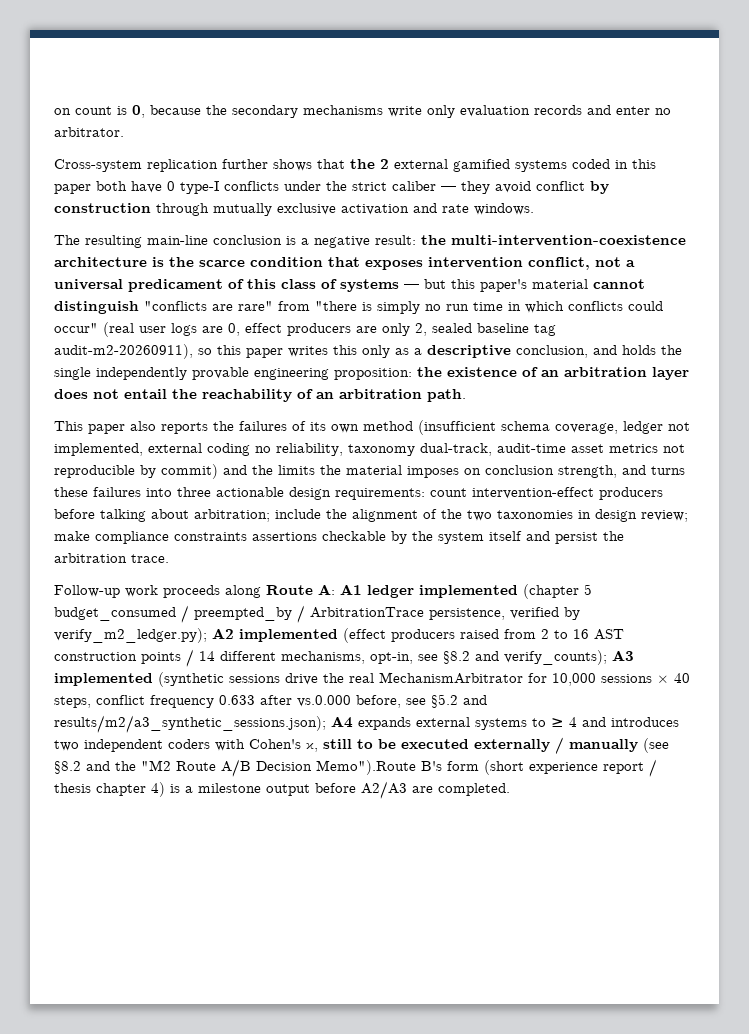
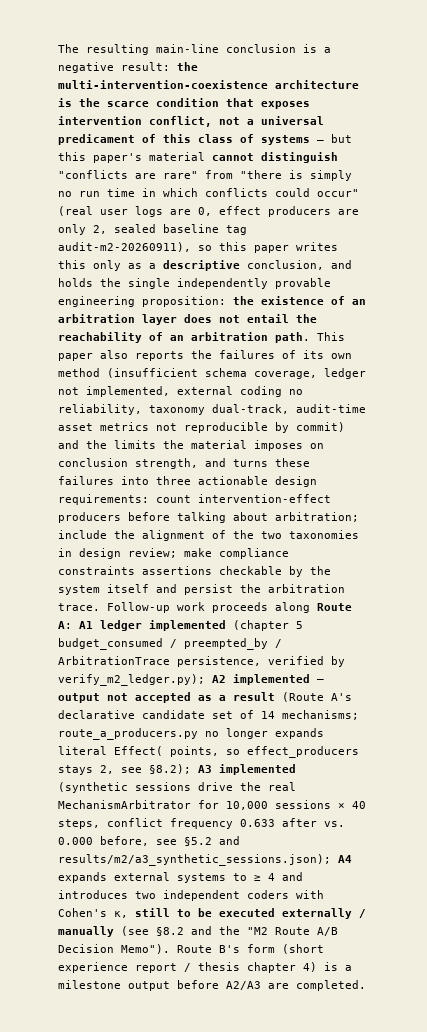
- on count is 0, because the secondary mechanisms write only evaluation records and enter no arbitrator.
- Cross-system replication further shows that the 2 external gamified systems coded in this paper both have 0 type-I conflicts under the strict caliber — they avoid conflict by construction through mutually exclusive activation and rate windows.
- the existence of an arbitration layer does not entail the reachability of an arbitration path.
- This paper also reports the failures of its own method (insufficient schema coverage, ledger not implemented, external coding no reliability, taxonomy dual-track, audit-time asset metrics not reproducible by commit) and the limits the material imposes on conclusion strength, and turns these failures into three actionable design requirements:
+ the existence of an arbitration layer does not entail the reachability of an arbitration path. This paper also reports the failures of its own method (insufficient schema coverage, ledger not implemented, external coding no reliability, taxonomy dual-track, audit-time asset metrics not reproducible by commit) and the limits the material imposes on conclusion strength, and turns these failures into three actionable design requirements:
- make compliance constraints assertions checkable by the system itself and persist the arbitration trace.
- Follow-up work proceeds along Route A:
+ make compliance constraints assertions checkable by the system itself and persist the arbitration trace. Follow-up work proceeds along Route A:
- A2 implemented (effect producers raised from 2 to 16 AST construction points / 14 different mechanisms, opt-in, see §8.2 and verify_counts);
+ A2 implemented — output not accepted as a result (Route A's declarative candidate set of 14 mechanisms; route_a_producers.py no longer expands literal Effect( points, so effect_producers stays 2, see §8.2);
- A3 implemented (synthetic sessions drive the real MechanismArbitrator for 10,000 sessions × 40 steps, conflict frequency 0.633 after vs.0.000 before, see §5.2 and results/m2/a3_synthetic_sessions.json);
+ A3 implemented (synthetic sessions drive the real MechanismArbitrator for 10,000 sessions × 40 steps, conflict frequency 0.633 after vs. 0.000 before, see §5.2 and results/m2/a3_synthetic_sessions.json);
- A4 expands external systems to ≥ 4 and introduces two independent coders with Cohen's κ, still to be executed externally / manually (see §8.2 and the "M2 Route A/B Decision Memo").Route B's form (short experience report / thesis chapter 4) is a milestone output before A2/A3 are completed.
+ A4 expands external systems to ≥ 4 and introduces two independent coders with Cohen's κ, still to be executed externally / manually (see §8.2 and the "M2 Route A/B Decision Memo"). Route B's form (short experience report / thesis chapter 4) is a milestone output before A2/A3 are completed.

